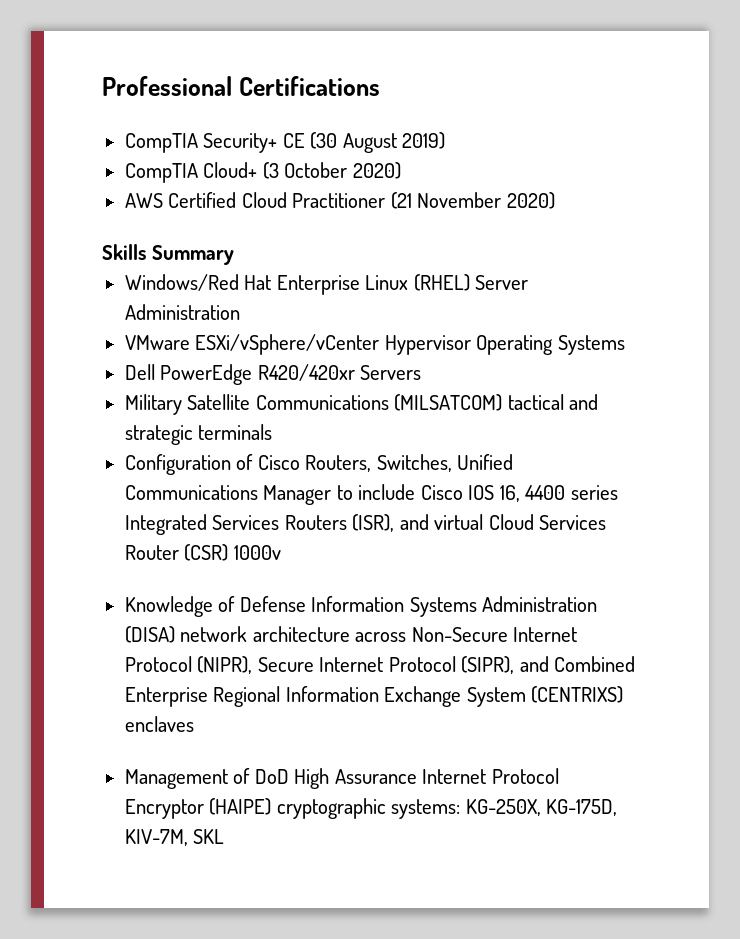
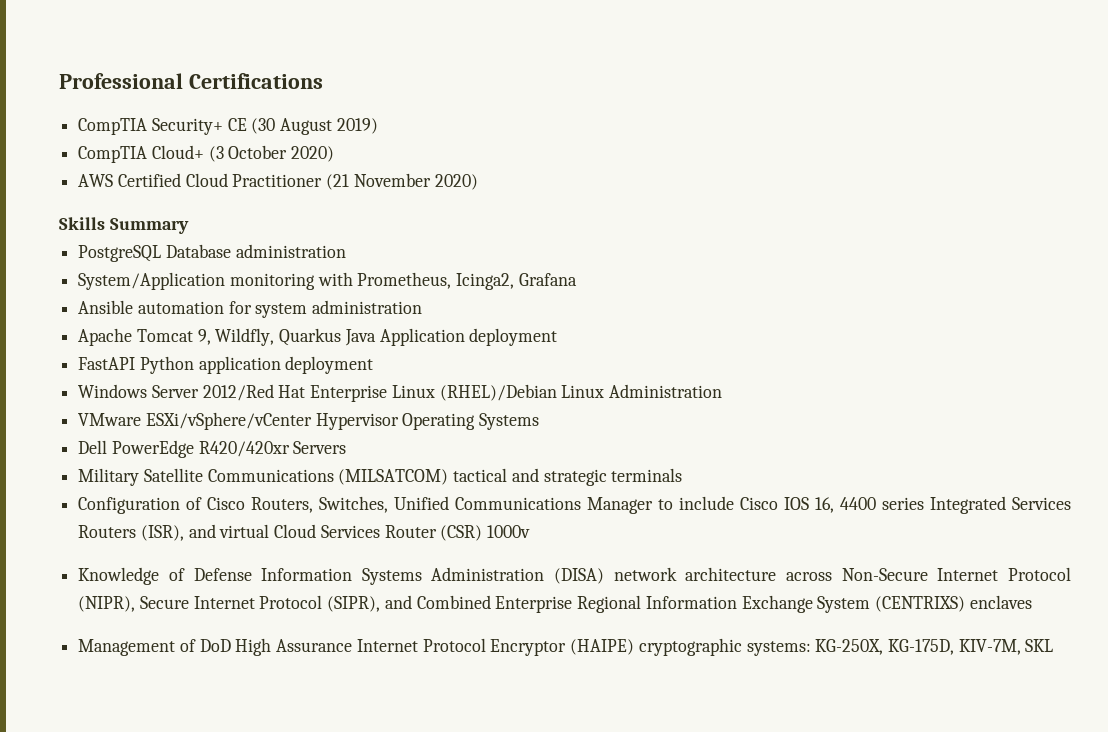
- Windows/Red Hat Enterprise Linux (RHEL) Server Administration
+ PostgreSQL Database administration
+ System/Application monitoring with Prometheus, Icinga2, Grafana
+ Ansible automation for system administration
+ Apache Tomcat 9, Wildfly, Quarkus Java Application deployment
+ FastAPI Python application deployment
+ Windows Server 2012/Red Hat Enterprise Linux (RHEL)/Debian Linux Administration

